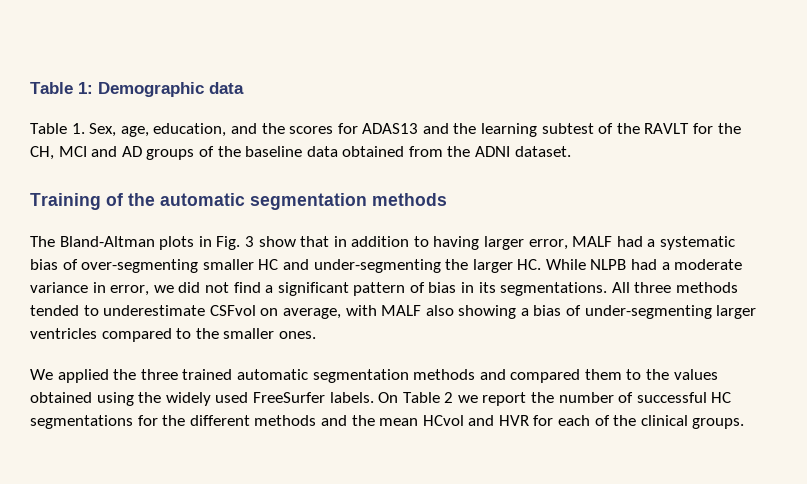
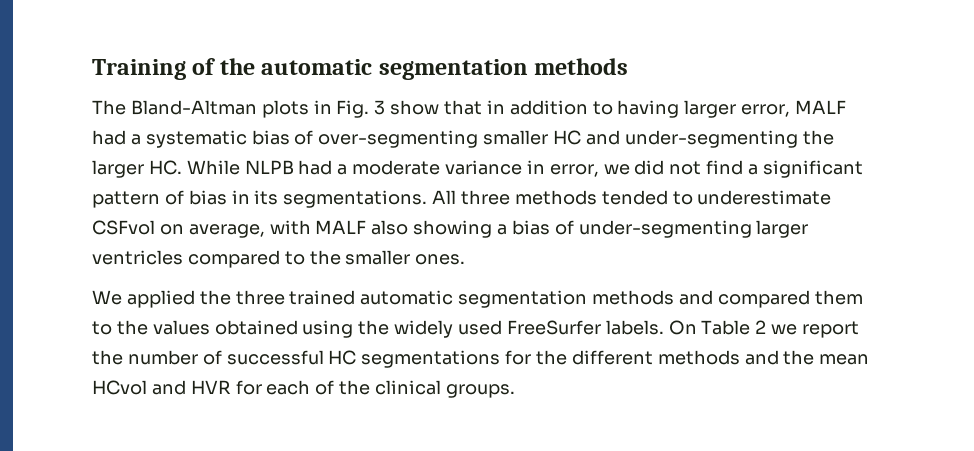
- Table 1: Demographic data
- Table 1. Sex, age, education, and the scores for ADAS13 and the learning subtest of the RAVLT for the CH, MCI and AD groups of the baseline data obtained from the ADNI dataset.

